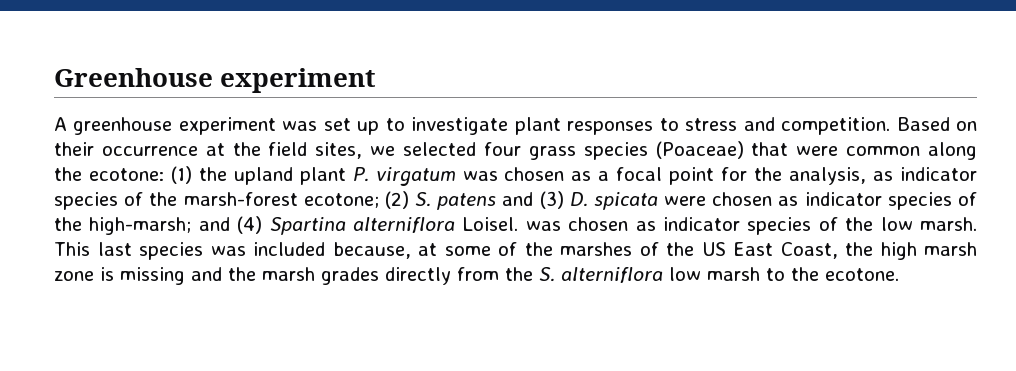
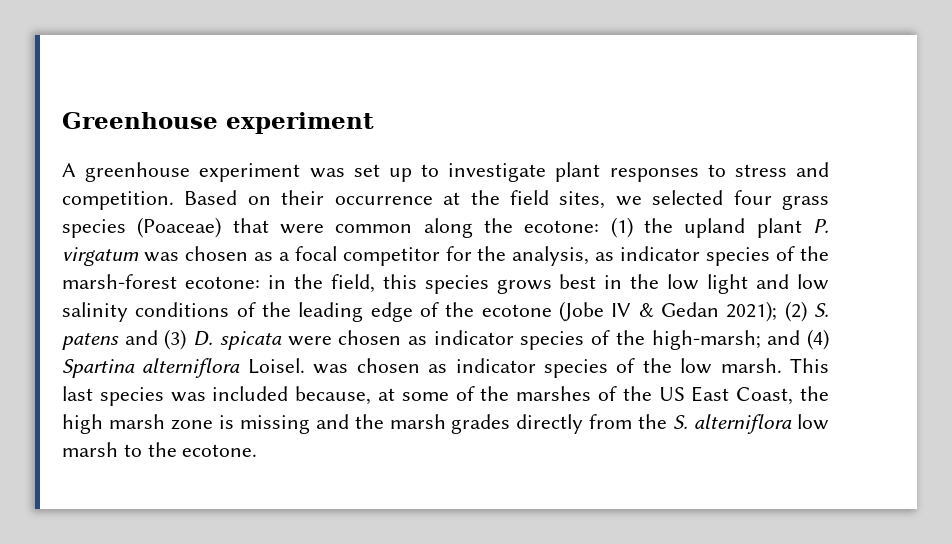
- (1) the upland plant P. virgatum was chosen as a focal point for the analysis, as indicator species of the marsh-forest ecotone;
+ (1) the upland plant P. virgatum was chosen as a focal competitor for the analysis, as indicator species of the marsh-forest ecotone: in the field, this species grows best in the low light and low salinity conditions of the leading edge of the ecotone (Jobe IV & Gedan 2021);

